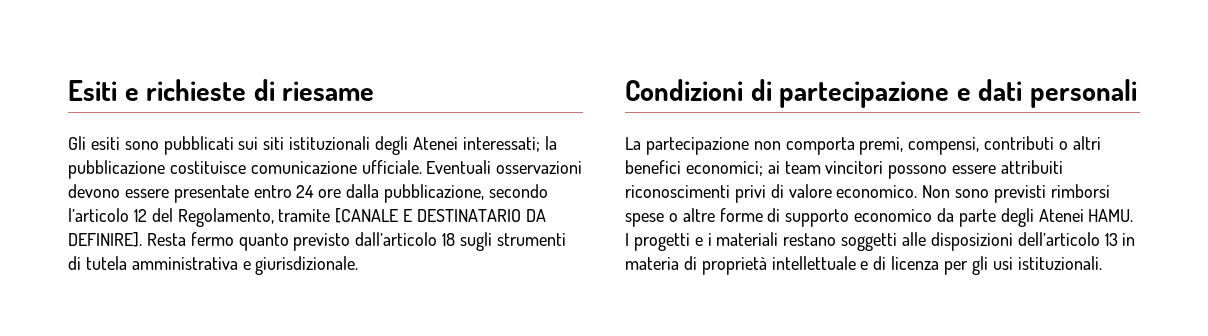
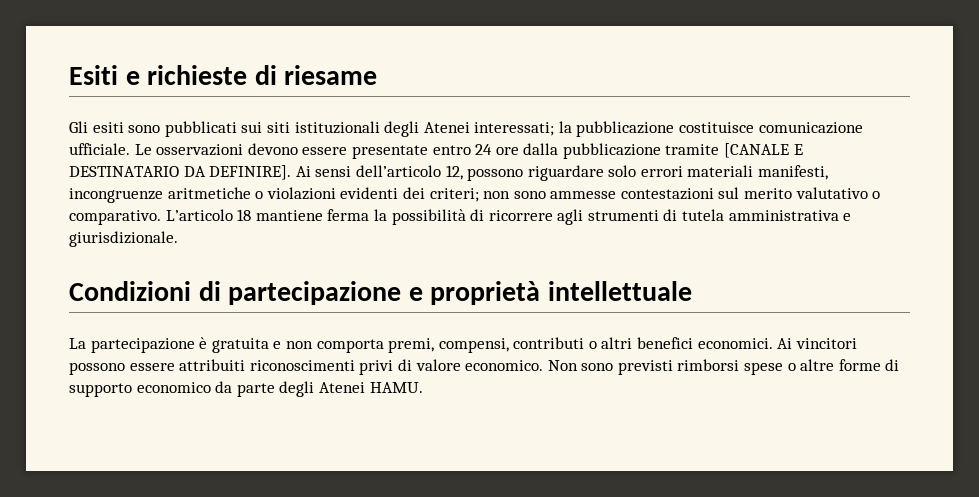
- Eventuali osservazioni devono essere presentate entro 24 ore dalla pubblicazione, secondo l’articolo 12 del Regolamento, tramite [CANALE E DESTINATARIO DA DEFINIRE].
+ Le osservazioni devono essere presentate entro 24 ore dalla pubblicazione tramite [CANALE E DESTINATARIO DA DEFINIRE].
- Resta fermo quanto previsto dall’articolo 18 sugli strumenti di tutela amministrativa e giurisdizionale.
+ Ai sensi dell’articolo 12, possono riguardare solo errori materiali manifesti, incongruenze aritmetiche o violazioni evidenti dei criteri; non sono ammesse contestazioni sul merito valutativo o comparativo. L’articolo 18 mantiene ferma la possibilità di ricorrere agli strumenti di tutela amministrativa e giurisdizionale.
- Condizioni di partecipazione e dati personali
+ Condizioni di partecipazione e proprietà intellettuale
- La partecipazione non comporta premi, compensi, contributi o altri benefici economici; ai team vincitori possono essere attribuiti riconoscimenti privi di valore economico.
+ La partecipazione è gratuita e non comporta premi, compensi, contributi o altri benefici economici. Ai vincitori possono essere attribuiti riconoscimenti privi di valore economico.
- I progetti e i materiali restano soggetti alle disposizioni dell’articolo 13 in materia di proprietà intellettuale e di licenza per gli usi istituzionali.

